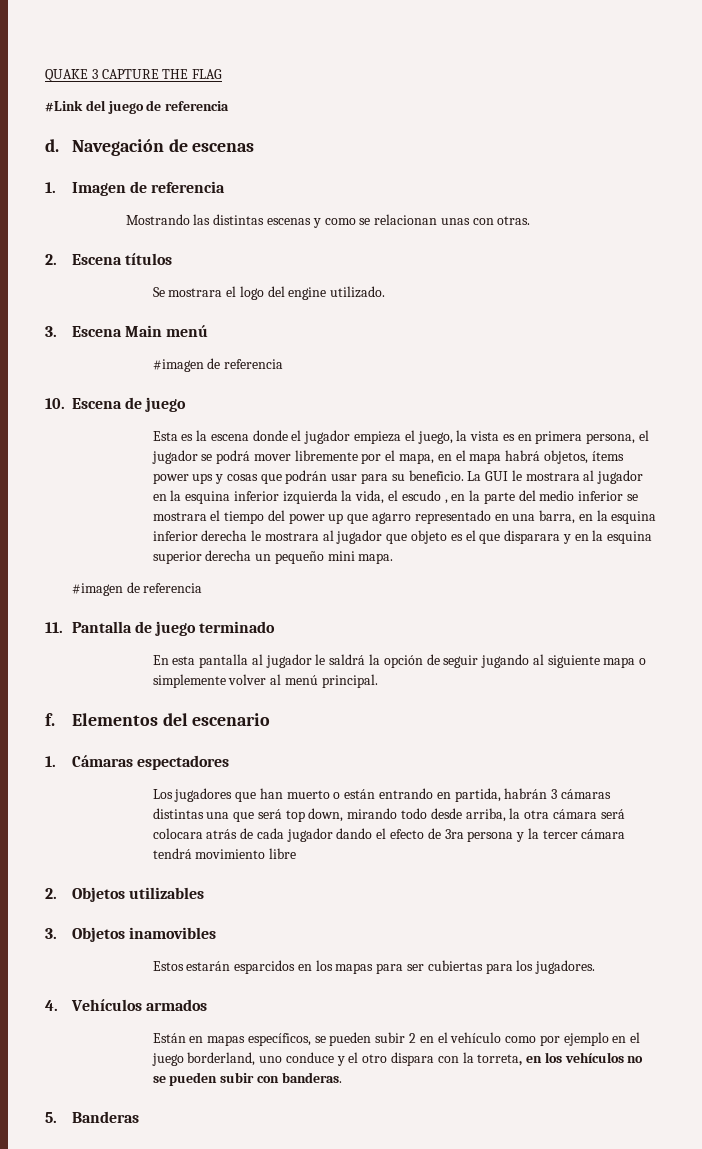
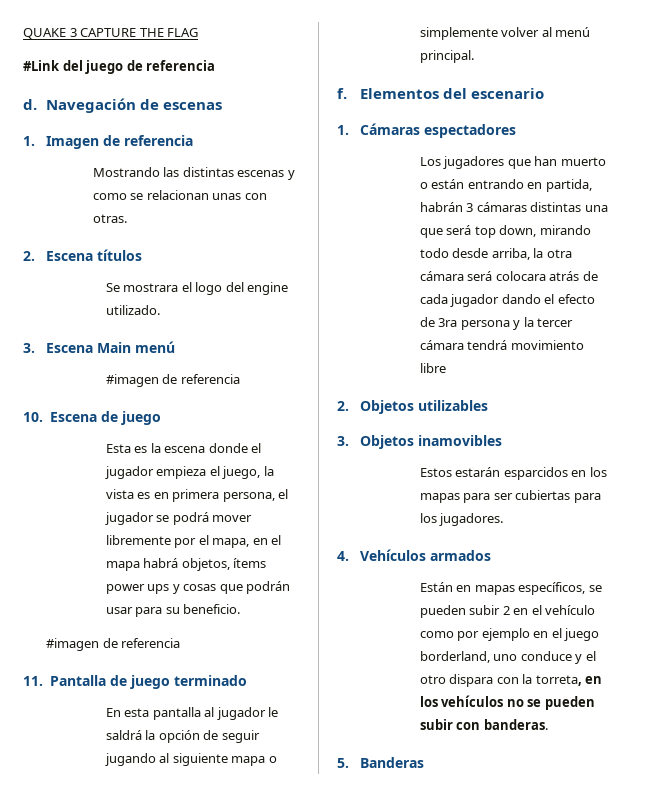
- La GUI le mostrara al jugador en la esquina inferior izquierda la vida, el escudo , en la parte del medio inferior se mostrara el tiempo del power up que agarro representado en una barra, en la esquina inferior derecha le mostrara al jugador que objeto es el que disparara y en la esquina superior derecha un pequeño mini mapa.

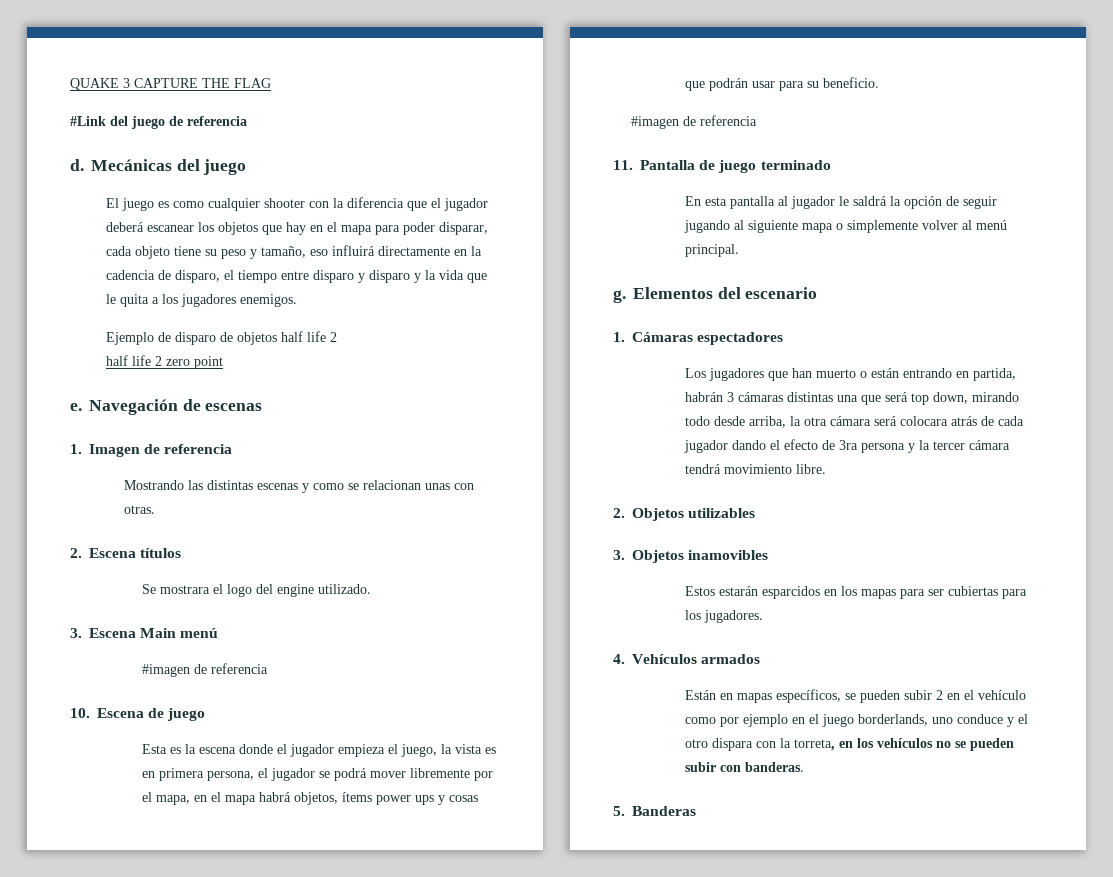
+ Mecánicas del juego
+ El juego es como cualquier shooter con la diferencia que el jugador deberá escanear los objetos que hay en el mapa para poder disparar, cada objeto tiene su peso y tamaño, eso influirá directamente en la cadencia de disparo, el tiempo entre disparo y disparo y la vida que le quita a los jugadores enemigos.
+ Ejemplo de disparo de objetos half life 2
+ half life 2 zero point
+ e.
- f.
+ g.
- Los jugadores que han muerto o están entrando en partida, habrán 3 cámaras distintas una que será top down, mirando todo desde arriba, la otra cámara será colocara atrás de cada jugador dando el efecto de 3ra persona y la tercer cámara tendrá movimiento libre
+ Los jugadores que han muerto o están entrando en partida, habrán 3 cámaras distintas una que será top down, mirando todo desde arriba, la otra cámara será colocara atrás de cada jugador dando el efecto de 3ra persona y la tercer cámara tendrá movimiento libre.
- Están en mapas específicos, se pueden subir 2 en el vehículo como por ejemplo en el juego borderland, uno conduce y el otro dispara con la torreta, en los vehículos no se pueden subir con banderas.
+ Están en mapas específicos, se pueden subir 2 en el vehículo como por ejemplo en el juego borderlands, uno conduce y el otro dispara con la torreta, en los vehículos no se pueden subir con banderas.

